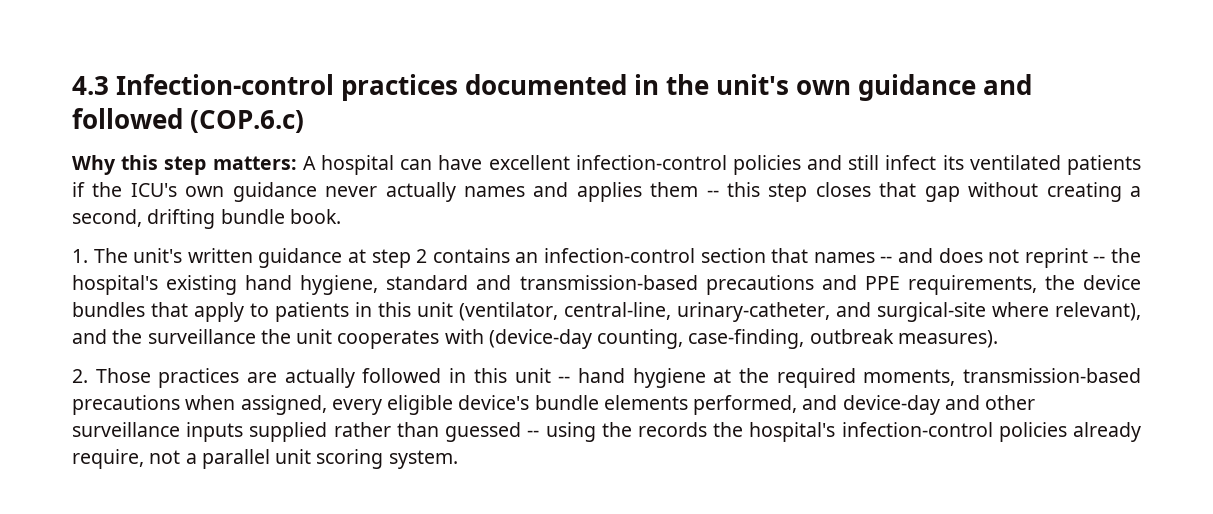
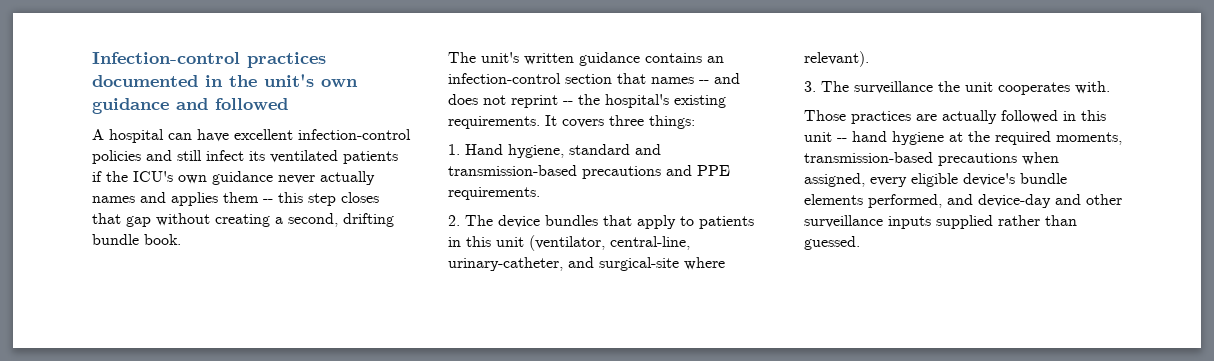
- 4.3 Infection-control practices documented in the unit's own guidance and followed (COP.6.c)
- Why this step matters: A hospital can have excellent infection-control policies and still infect its ventilated patients if the ICU's own guidance never actually names and applies them -- this step closes that gap without creating a second, drifting bundle book.
+ Infection-control practices documented in the unit's own guidance and followed
+ A hospital can have excellent infection-control policies and still infect its ventilated patients if the ICU's own guidance never actually names and applies them -- this step closes that gap without creating a second, drifting bundle book.
- 1. The unit's written guidance at step 2 contains an infection-control section that names -- and does not reprint -- the hospital's existing hand hygiene, standard and transmission-based precautions and PPE requirements, the device bundles that apply to patients in this unit (ventilator, central-line, urinary-catheter, and surgical-site where relevant), and the surveillance the unit cooperates with (device-day counting, case-finding, outbreak measures).
- 2. Those practices are actually followed in this unit -- hand hygiene at the required moments, transmission-based precautions when assigned, every eligible device's bundle elements performed, and device-day and other surveillance inputs supplied rather than guessed -- using the records the hospital's infection-control policies already require, not a parallel unit scoring system.
+ The unit's written guidance contains an infection-control section that names -- and does not reprint -- the hospital's existing requirements. It covers three things:
+ 1. Hand hygiene, standard and transmission-based precautions and PPE requirements.
+ 2. The device bundles that apply to patients in this unit (ventilator, central-line, urinary-catheter, and surgical-site where relevant).
+ 3. The surveillance the unit cooperates with.
+ Those practices are actually followed in this unit -- hand hygiene at the required moments, transmission-based precautions when assigned, every eligible device's bundle elements performed, and device-day and other surveillance inputs supplied rather than guessed.

